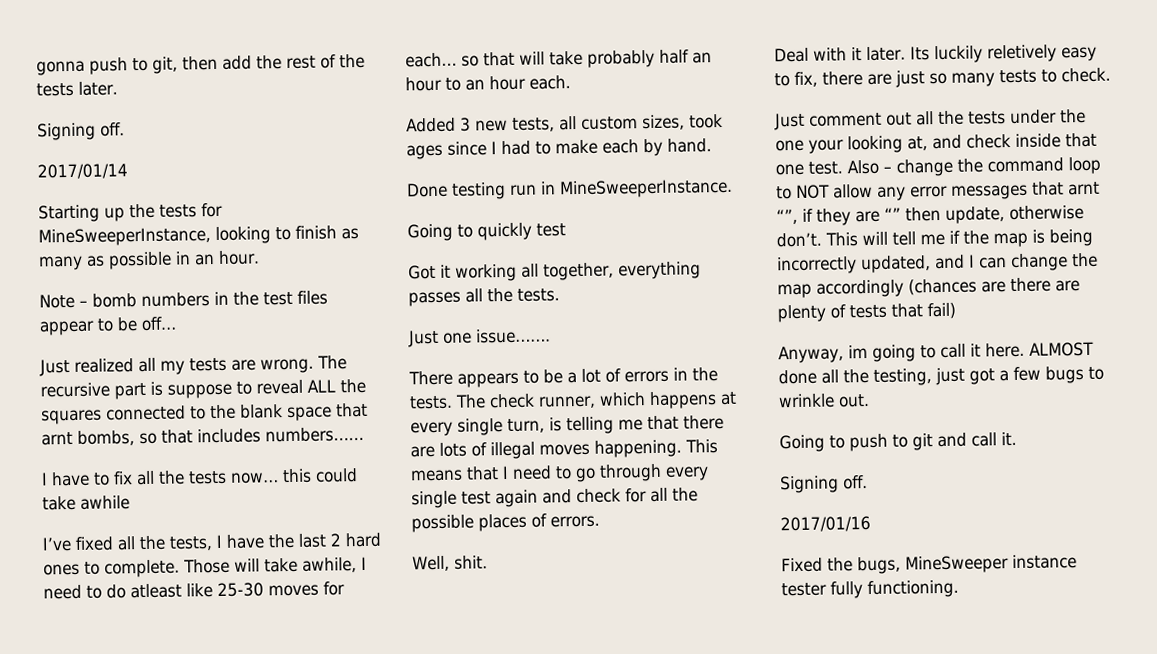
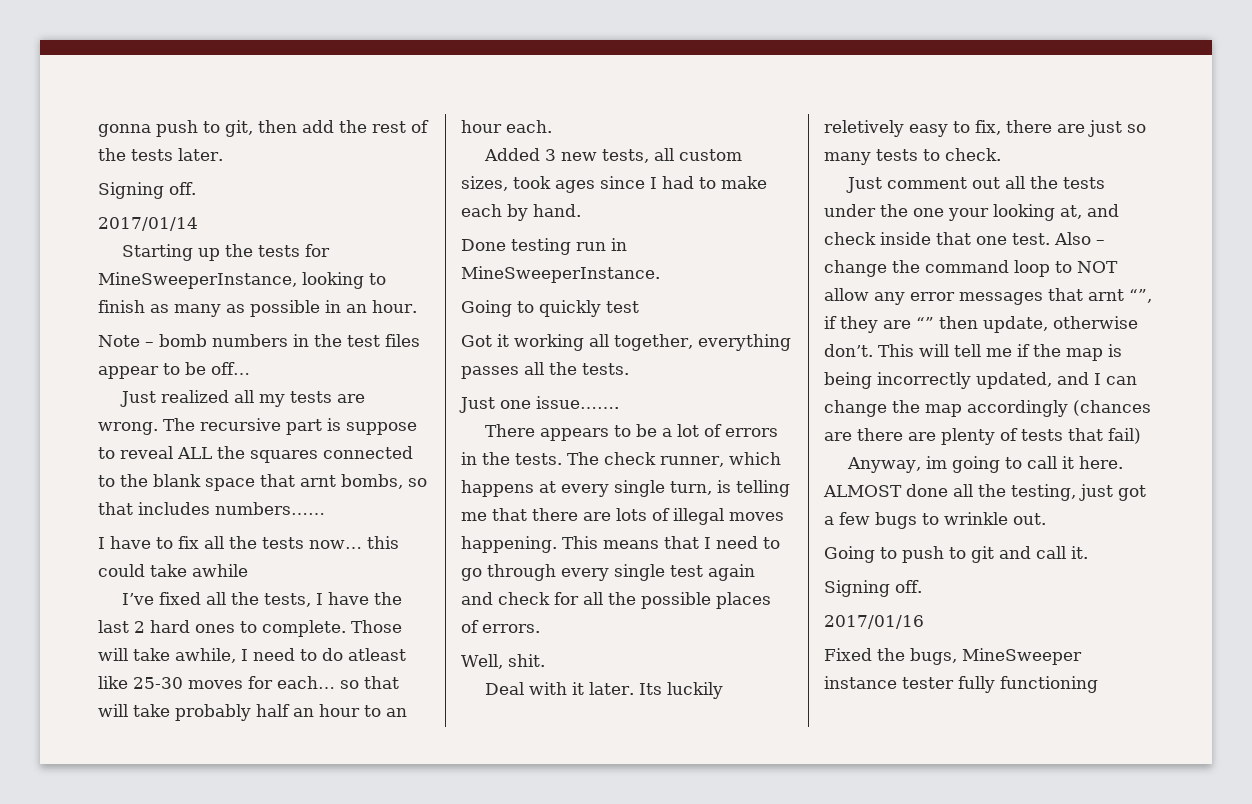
- Fixed the bugs, MineSweeper instance tester fully functioning.
+ Fixed the bugs, MineSweeper instance tester fully functioning

